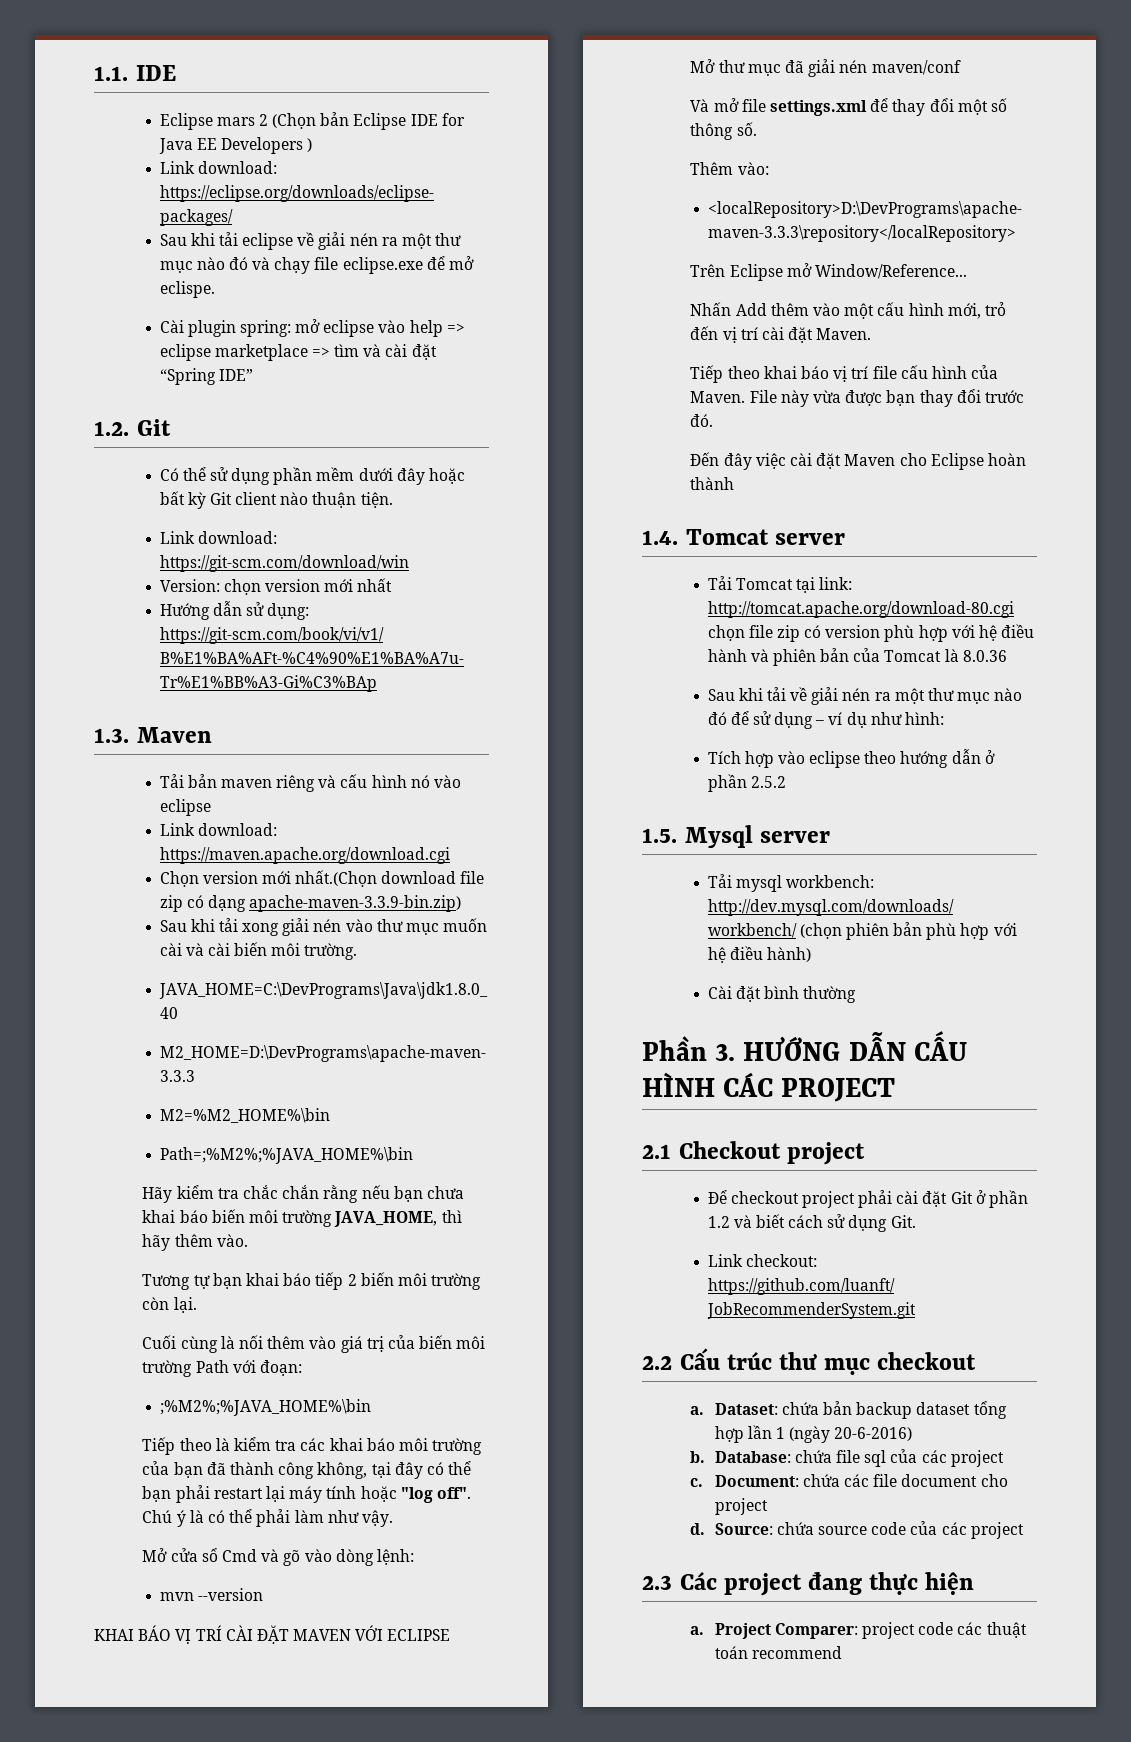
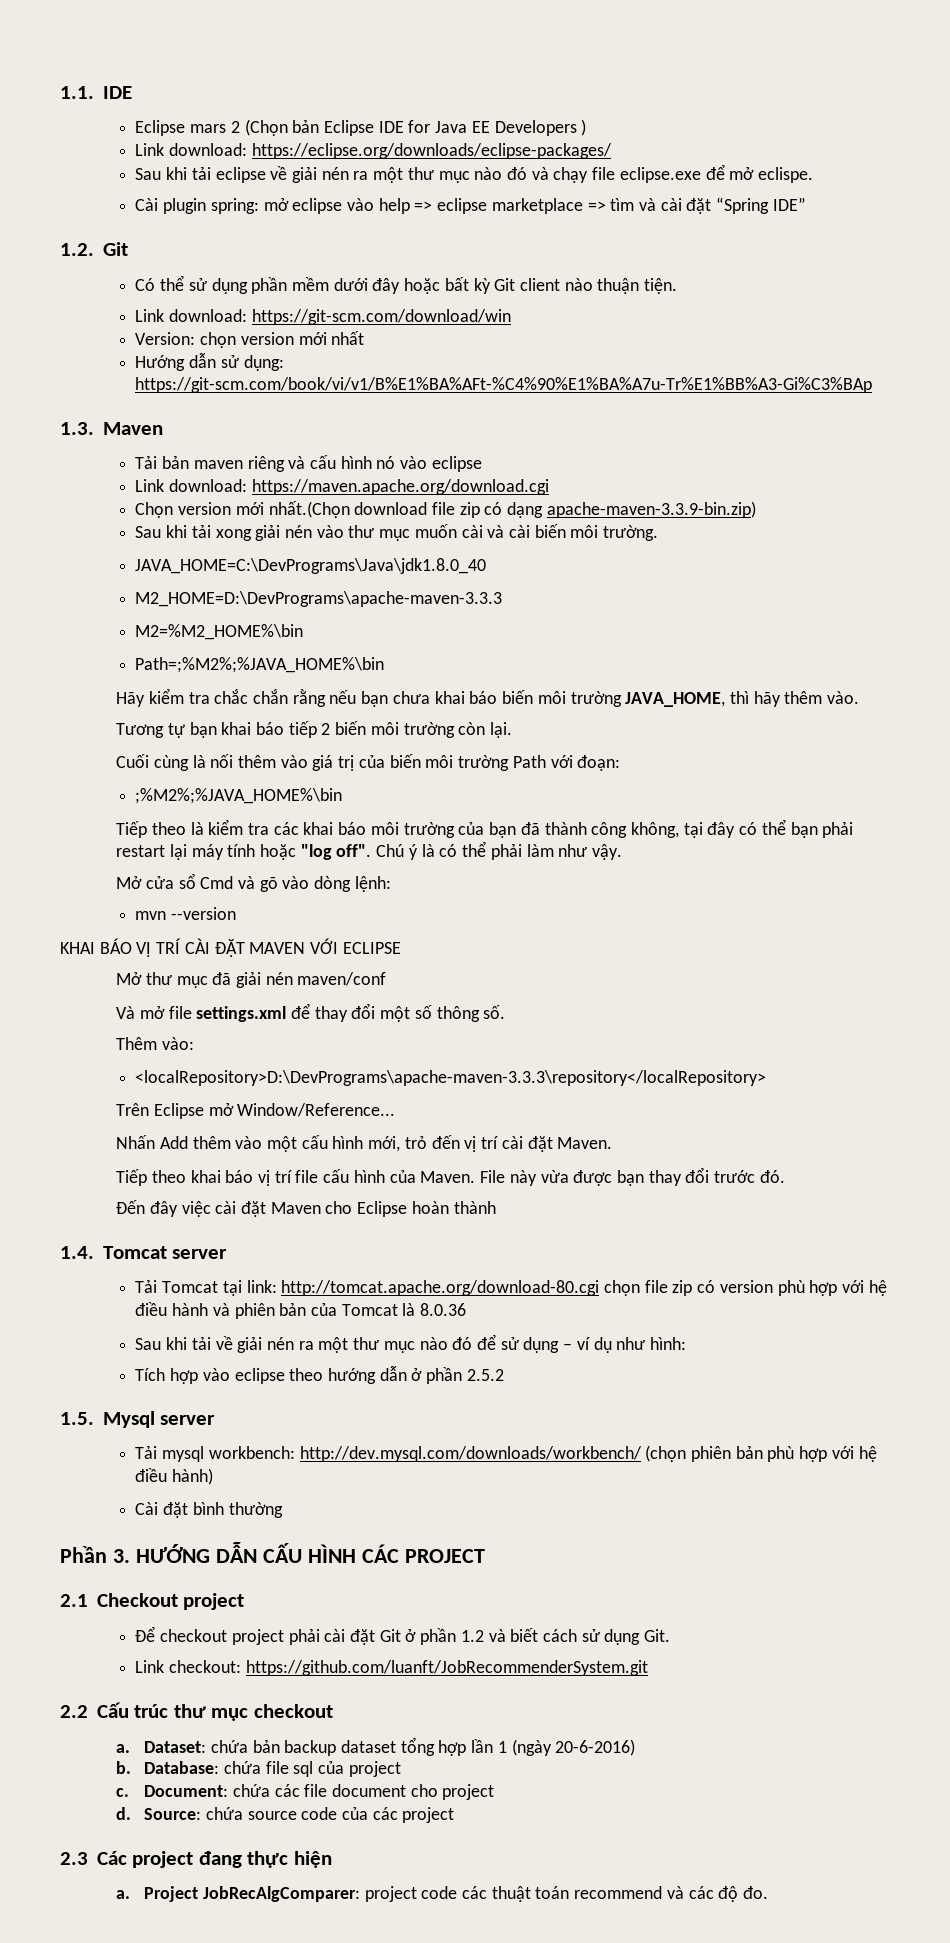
- Database: chứa file sql của các project
+ Database: chứa file sql của project
- Project Comparer: project code các thuật toán recommend
+ Project JobRecAlgComparer: project code các thuật toán recommend và các độ đo.

